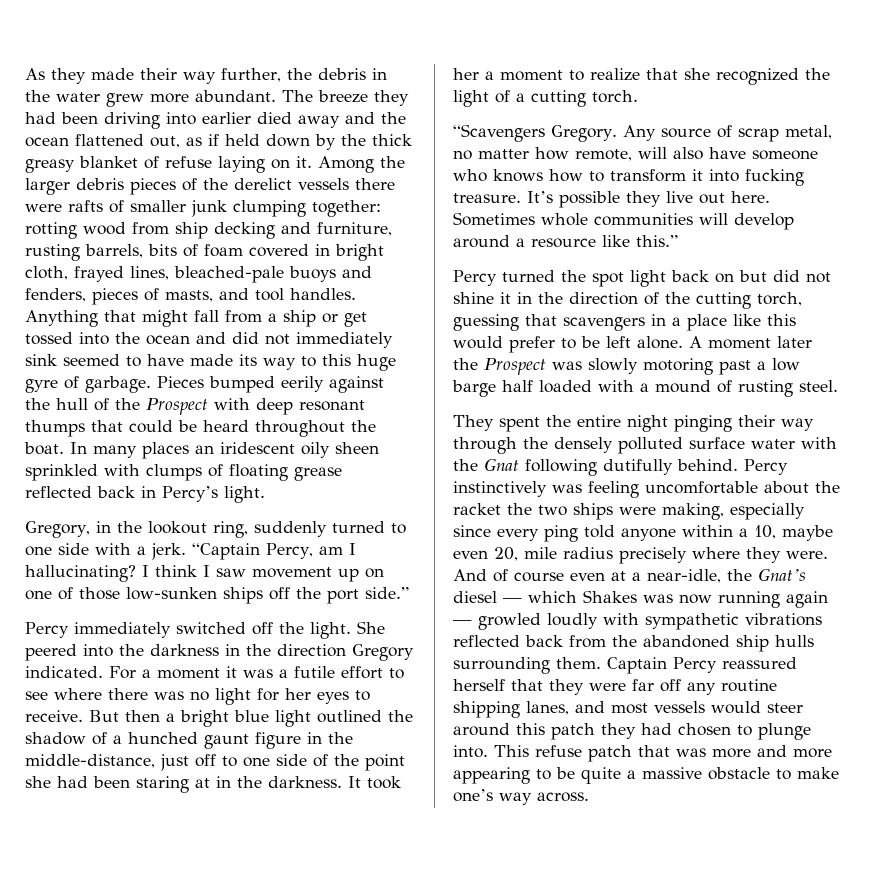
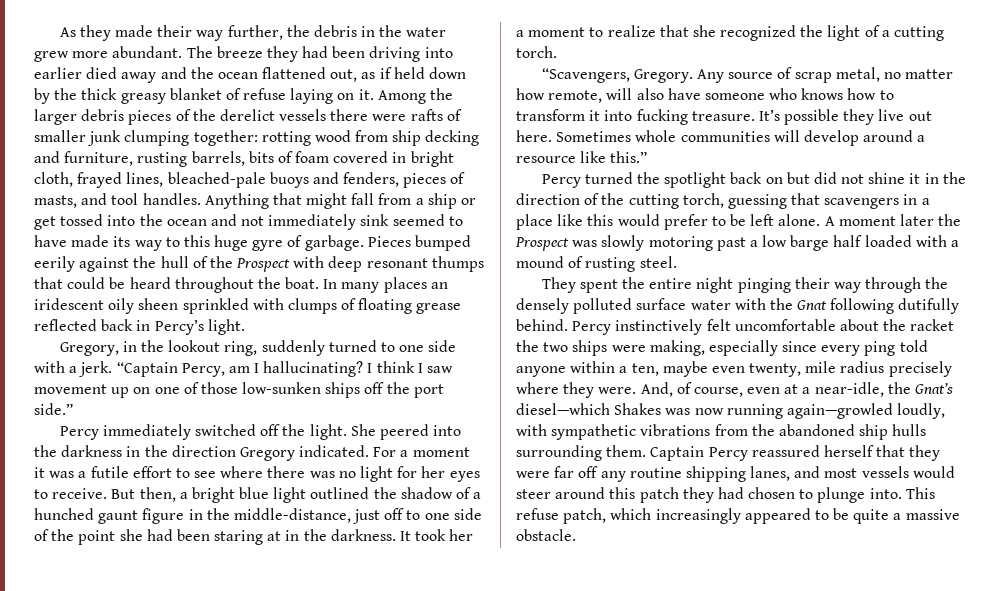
- Anything that might fall from a ship or get tossed into the ocean and did not immediately sink seemed to have made its way to this huge gyre of garbage.
+ Anything that might fall from a ship or get tossed into the ocean and not immediately sink seemed to have made its way to this huge gyre of garbage.
- But then a bright blue light outlined the shadow of a hunched gaunt figure in the middle-distance, just off to one side of the point she had been staring at in the darkness.
+ But then, a bright blue light outlined the shadow of a hunched gaunt figure in the middle-distance, just off to one side of the point she had been staring at in the darkness.
- “Scavengers Gregory.
+ “Scavengers, Gregory.
- Percy turned the spot light back on but did not shine it in the direction of the cutting torch, guessing that scavengers in a place like this would prefer to be left alone.
+ Percy turned the spotlight back on but did not shine it in the direction of the cutting torch, guessing that scavengers in a place like this would prefer to be left alone.
- Percy instinctively was feeling uncomfortable about the racket the two ships were making, especially since every ping told anyone within a 10, maybe even 20, mile radius precisely where they were.
+ Percy instinctively felt uncomfortable about the racket the two ships were making, especially since every ping told anyone within a ten, maybe even twenty, mile radius precisely where they were.
- And of course even at a near-idle, the Gnat’s diesel — which Shakes was now running again — growled loudly with sympathetic vibrations reflected back from the abandoned ship hulls surrounding them.
+ And, of course, even at a near-idle, the Gnat’s diesel—which Shakes was now running again—growled loudly, with sympathetic vibrations from the abandoned ship hulls surrounding them.
- This refuse patch that was more and more appearing to be quite a massive obstacle to make one’s way across.
+ This refuse patch, which increasingly appeared to be quite a massive obstacle.

